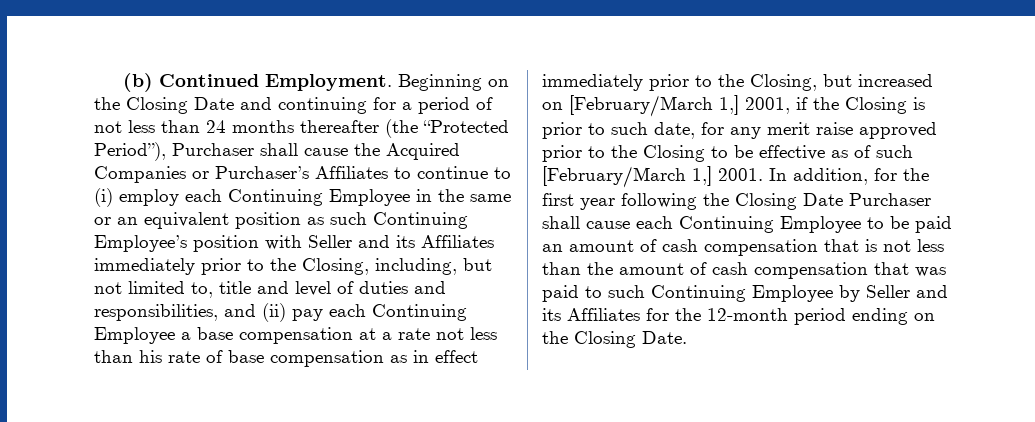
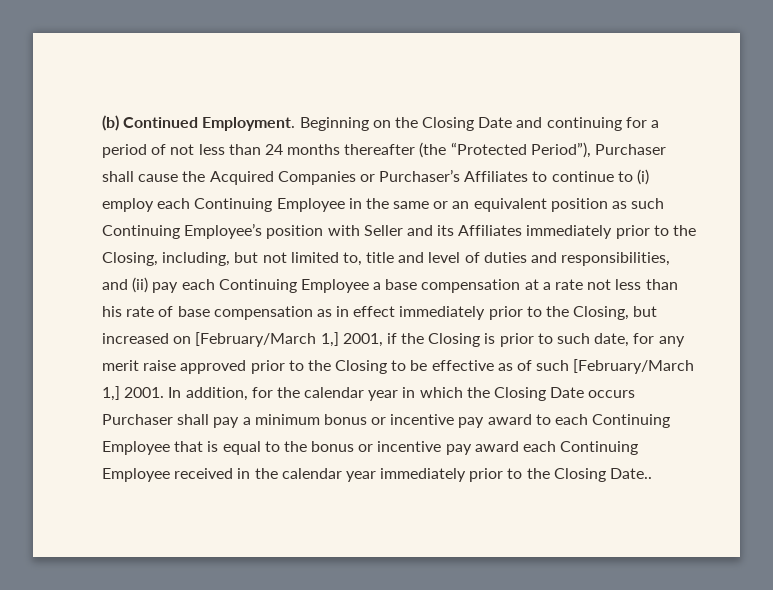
- In addition, for the first year following the Closing Date Purchaser shall cause each Continuing Employee to be paid an amount of cash compensation that is not less than the amount of cash compensation that was paid to such Continuing Employee by Seller and its Affiliates for the 12-month period ending on the Closing Date.
+ In addition, for the calendar year in which the Closing Date occurs Purchaser shall pay a minimum bonus or incentive pay award to each Continuing Employee that is equal to the bonus or incentive pay award each Continuing Employee received in the calendar year immediately prior to the Closing Date..

